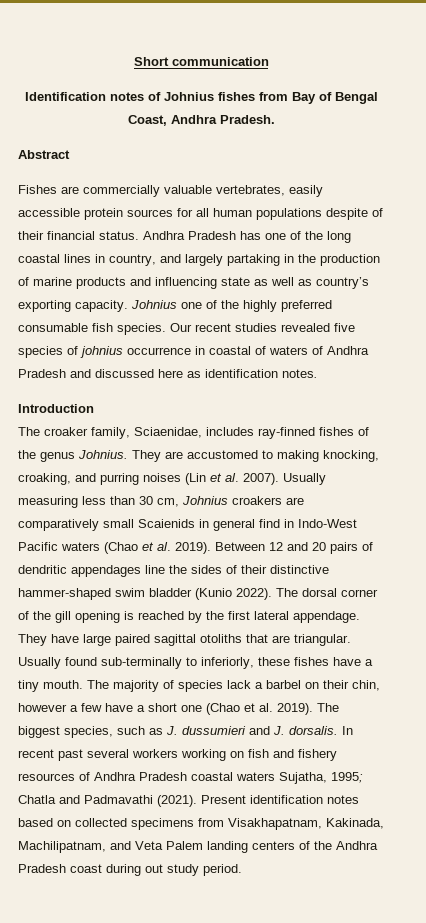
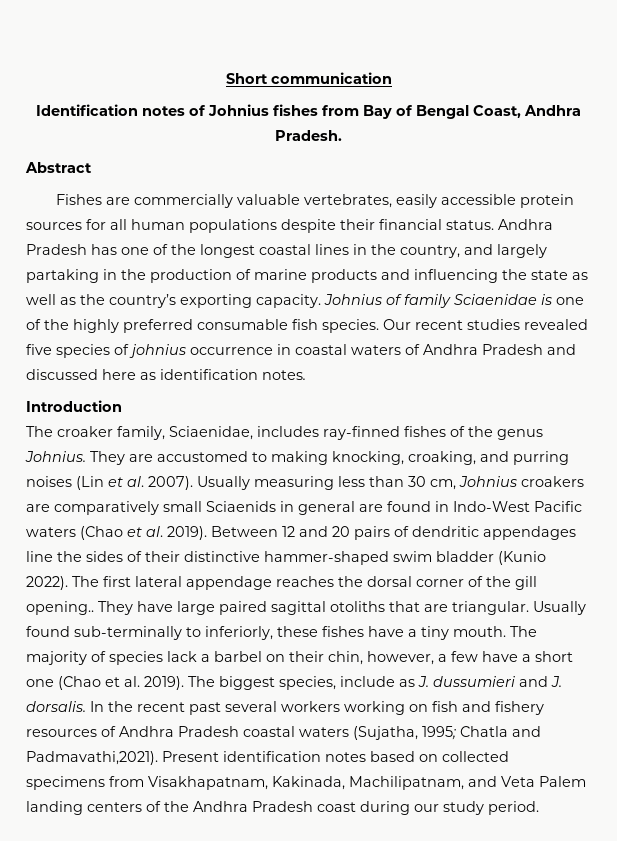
- Fishes are commercially valuable vertebrates, easily accessible protein sources for all human populations despite of their financial status.
+ Fishes are commercially valuable vertebrates, easily accessible protein sources for all human populations despite their financial status.
- Andhra Pradesh has one of the long coastal lines in country, and largely partaking in the production of marine products and influencing state as well as country’s exporting capacity.
+ Andhra Pradesh has one of the longest coastal lines in the country, and largely partaking in the production of marine products and influencing the state as well as the country’s exporting capacity.
- Johnius one of the highly preferred consumable fish species.
+ Johnius of family Sciaenidae is one of the highly preferred consumable fish species.
- Our recent studies revealed five species of johnius occurrence in coastal of waters of Andhra Pradesh and discussed here as identification notes.
+ Our recent studies revealed five species of johnius occurrence in coastal waters of Andhra Pradesh and discussed here as identification notes.
- Usually measuring less than 30 cm, Johnius croakers are comparatively small Scaienids in general find in Indo-West Pacific waters (Chao et al. 2019).
+ Usually measuring less than 30 cm, Johnius croakers are comparatively small Sciaenids in general are found in Indo-West Pacific waters (Chao et al. 2019).
- The dorsal corner of the gill opening is reached by the first lateral appendage.
+ The first lateral appendage reaches the dorsal corner of the gill opening..
- The majority of species lack a barbel on their chin, however a few have a short one (Chao et al. 2019).
+ The majority of species lack a barbel on their chin, however, a few have a short one (Chao et al. 2019).
- The biggest species, such as J. dussumieri and J. dorsalis.
+ The biggest species, include as J. dussumieri and J. dorsalis.
- In recent past several workers working on fish and fishery resources of Andhra Pradesh coastal waters Sujatha, 1995; Chatla and Padmavathi (2021).
+ In the recent past several workers working on fish and fishery resources of Andhra Pradesh coastal waters (Sujatha, 1995; Chatla and Padmavathi,2021).
- Present identification notes based on collected specimens from Visakhapatnam, Kakinada, Machilipatnam, and Veta Palem landing centers of the Andhra Pradesh coast during out study period.
+ Present identification notes based on collected specimens from Visakhapatnam, Kakinada, Machilipatnam, and Veta Palem landing centers of the Andhra Pradesh coast during our study period.

